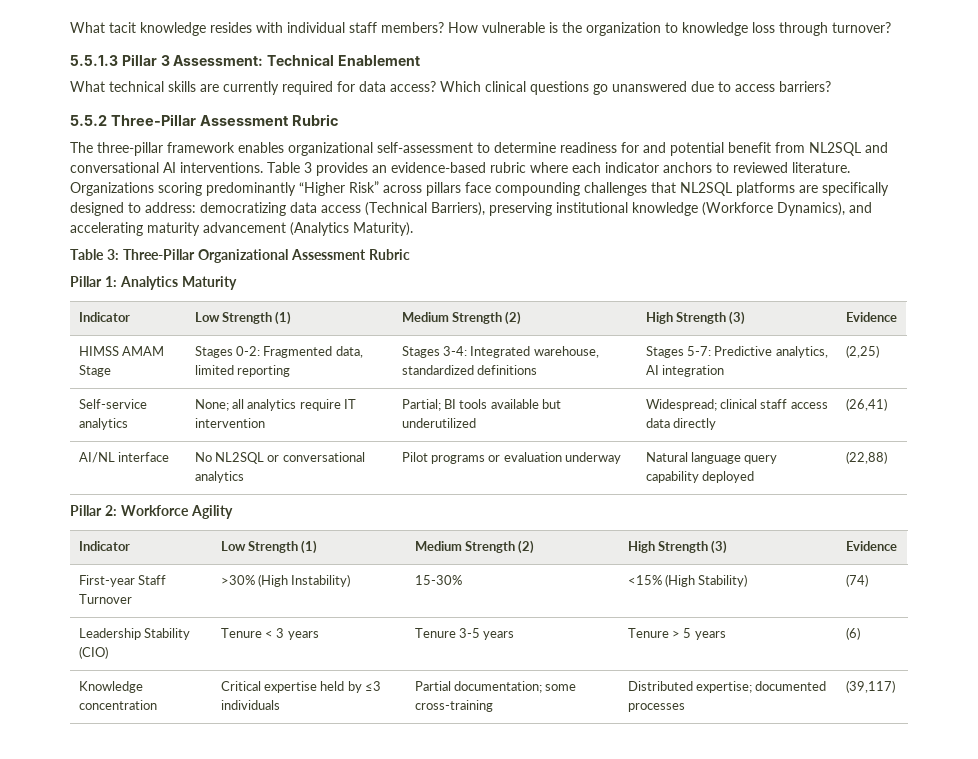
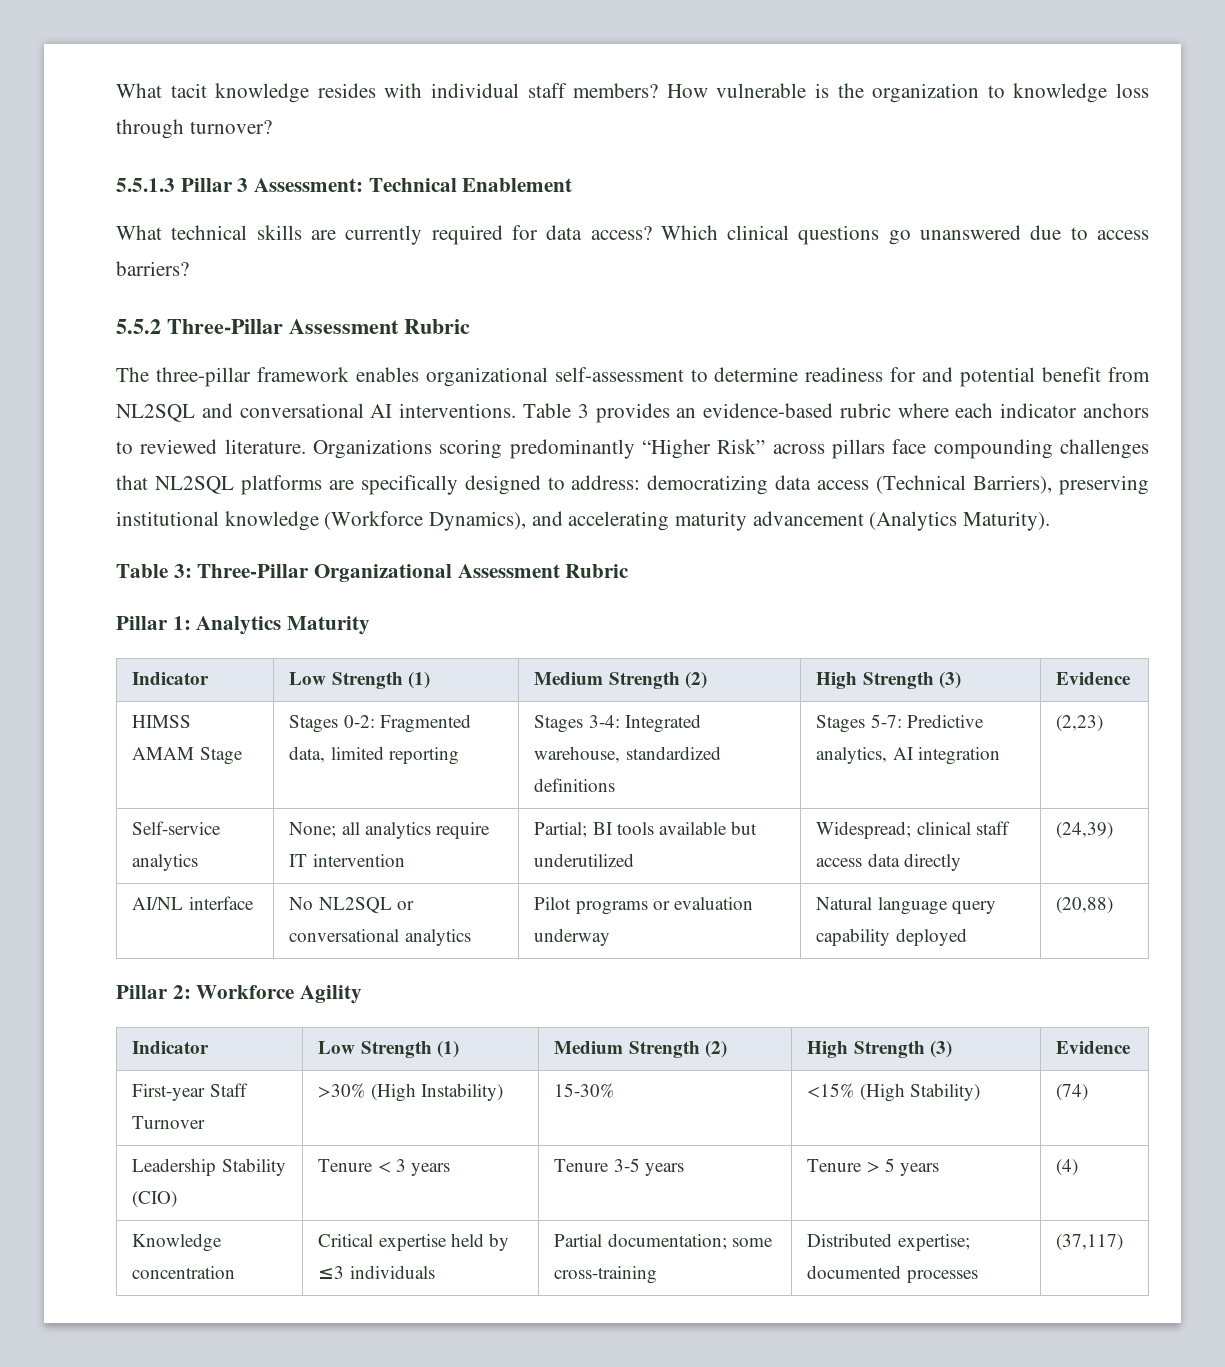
- HIMSS AMAM Stage | Stages 0-2: Fragmented data, limited reporting | Stages 3-4: Integrated warehouse, standardized definitions | Stages 5-7: Predictive analytics, AI integration | (2,25)
+ HIMSS AMAM Stage | Stages 0-2: Fragmented data, limited reporting | Stages 3-4: Integrated warehouse, standardized definitions | Stages 5-7: Predictive analytics, AI integration | (2,23)
- Self-service analytics | None; all analytics require IT intervention | Partial; BI tools available but underutilized | Widespread; clinical staff access data directly | (26,41)
+ Self-service analytics | None; all analytics require IT intervention | Partial; BI tools available but underutilized | Widespread; clinical staff access data directly | (24,39)
- AI/NL interface | No NL2SQL or conversational analytics | Pilot programs or evaluation underway | Natural language query capability deployed | (22,88)
+ AI/NL interface | No NL2SQL or conversational analytics | Pilot programs or evaluation underway | Natural language query capability deployed | (20,88)
- Leadership Stability (CIO) | Tenure < 3 years | Tenure 3-5 years | Tenure > 5 years | (6)
+ Leadership Stability (CIO) | Tenure < 3 years | Tenure 3-5 years | Tenure > 5 years | (4)
- Knowledge concentration | Critical expertise held by ≤3 individuals | Partial documentation; some cross-training | Distributed expertise; documented processes | (39,117)
+ Knowledge concentration | Critical expertise held by ≤3 individuals | Partial documentation; some cross-training | Distributed expertise; documented processes | (37,117)

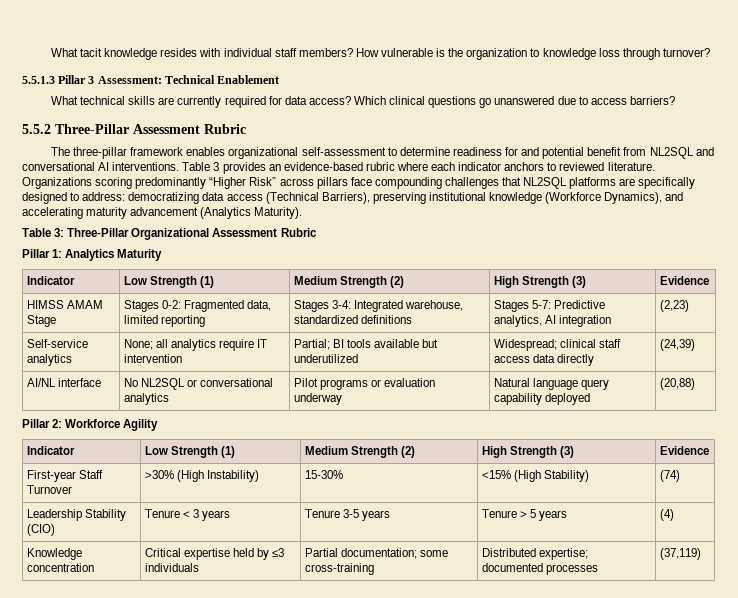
- Knowledge concentration | Critical expertise held by ≤3 individuals | Partial documentation; some cross-training | Distributed expertise; documented processes | (37,117)
+ Knowledge concentration | Critical expertise held by ≤3 individuals | Partial documentation; some cross-training | Distributed expertise; documented processes | (37,119)

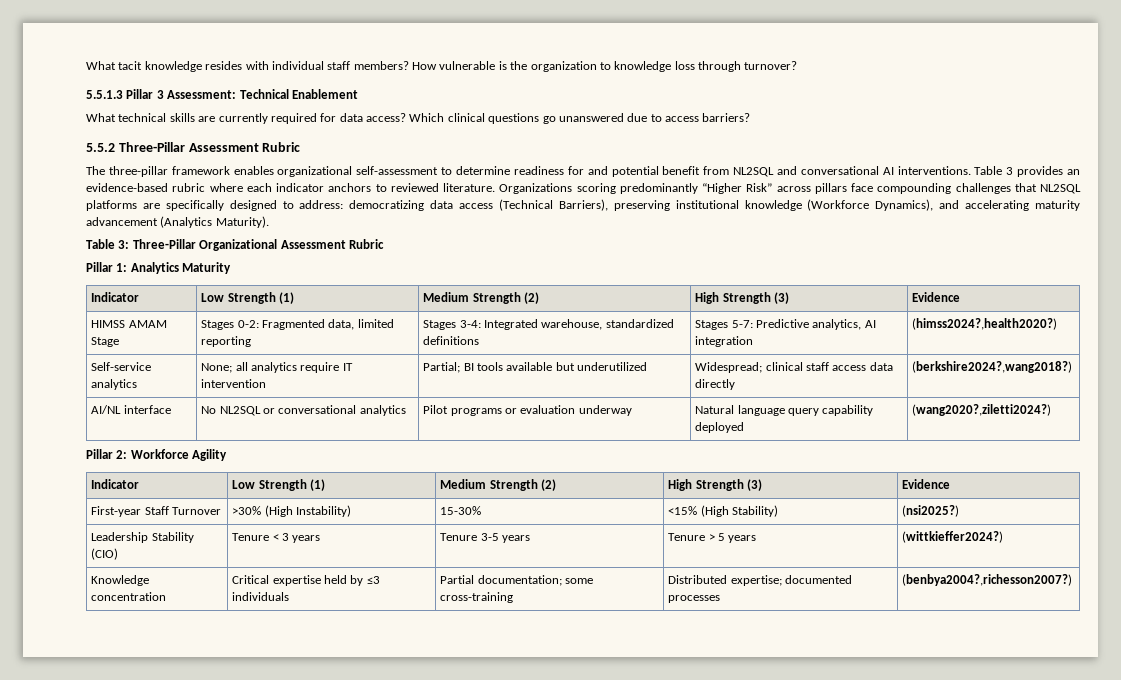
- HIMSS AMAM Stage | Stages 0-2: Fragmented data, limited reporting | Stages 3-4: Integrated warehouse, standardized definitions | Stages 5-7: Predictive analytics, AI integration | (2,23)
+ HIMSS AMAM Stage | Stages 0-2: Fragmented data, limited reporting | Stages 3-4: Integrated warehouse, standardized definitions | Stages 5-7: Predictive analytics, AI integration | (himss2024?,health2020?)
- Self-service analytics | None; all analytics require IT intervention | Partial; BI tools available but underutilized | Widespread; clinical staff access data directly | (24,39)
+ Self-service analytics | None; all analytics require IT intervention | Partial; BI tools available but underutilized | Widespread; clinical staff access data directly | (berkshire2024?,wang2018?)
- AI/NL interface | No NL2SQL or conversational analytics | Pilot programs or evaluation underway | Natural language query capability deployed | (20,88)
+ AI/NL interface | No NL2SQL or conversational analytics | Pilot programs or evaluation underway | Natural language query capability deployed | (wang2020?,ziletti2024?)
- First-year Staff Turnover | >30% (High Instability) | 15-30% | <15% (High Stability) | (74)
+ First-year Staff Turnover | >30% (High Instability) | 15-30% | <15% (High Stability) | (nsi2025?)
- Leadership Stability (CIO) | Tenure < 3 years | Tenure 3-5 years | Tenure > 5 years | (4)
+ Leadership Stability (CIO) | Tenure < 3 years | Tenure 3-5 years | Tenure > 5 years | (wittkieffer2024?)
- Knowledge concentration | Critical expertise held by ≤3 individuals | Partial documentation; some cross-training | Distributed expertise; documented processes | (37,119)
+ Knowledge concentration | Critical expertise held by ≤3 individuals | Partial documentation; some cross-training | Distributed expertise; documented processes | (benbya2004?,richesson2007?)

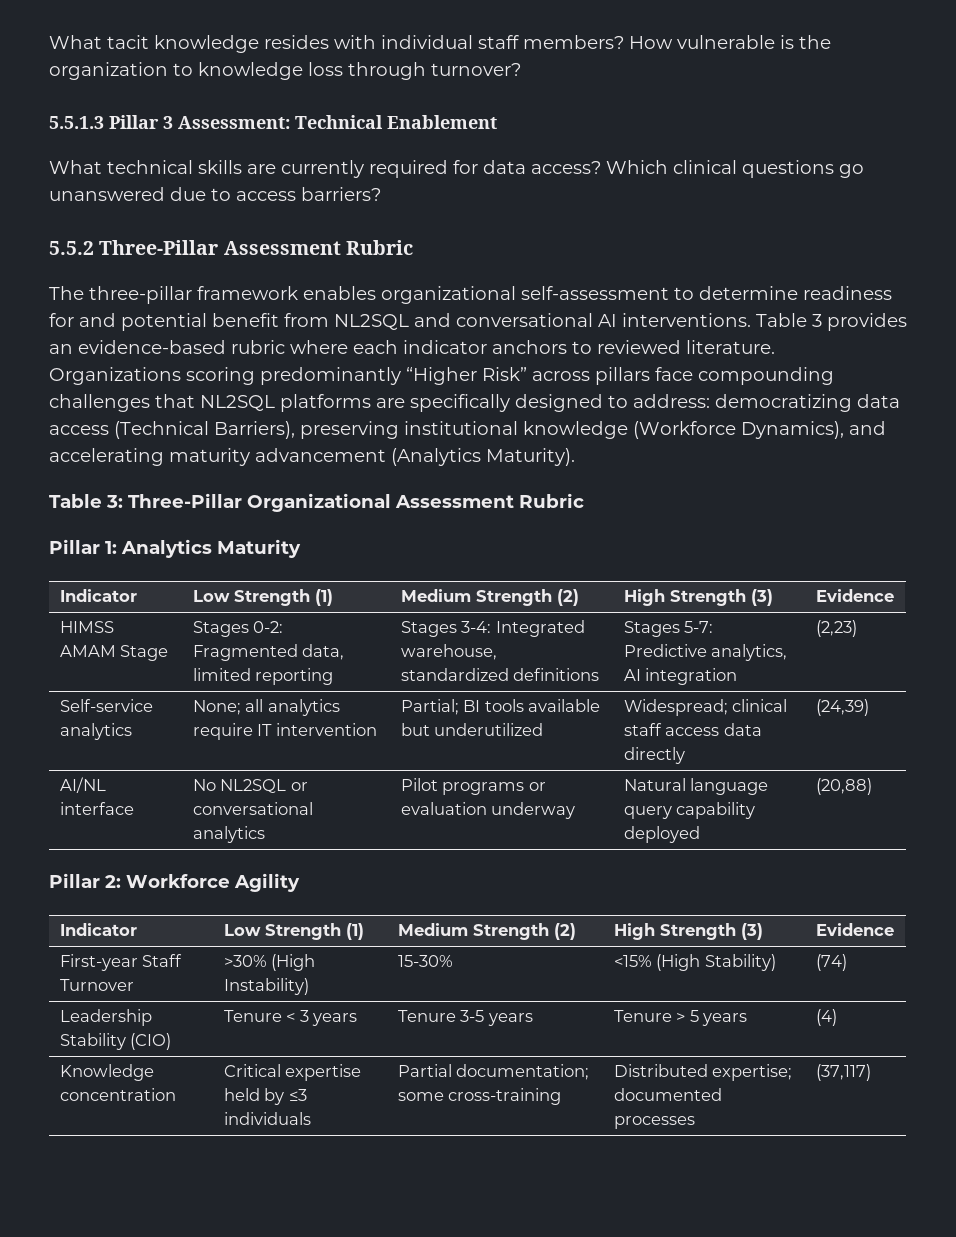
- HIMSS AMAM Stage | Stages 0-2: Fragmented data, limited reporting | Stages 3-4: Integrated warehouse, standardized definitions | Stages 5-7: Predictive analytics, AI integration | (himss2024?,health2020?)
+ HIMSS AMAM Stage | Stages 0-2: Fragmented data, limited reporting | Stages 3-4: Integrated warehouse, standardized definitions | Stages 5-7: Predictive analytics, AI integration | (2,23)
- Self-service analytics | None; all analytics require IT intervention | Partial; BI tools available but underutilized | Widespread; clinical staff access data directly | (berkshire2024?,wang2018?)
+ Self-service analytics | None; all analytics require IT intervention | Partial; BI tools available but underutilized | Widespread; clinical staff access data directly | (24,39)
- AI/NL interface | No NL2SQL or conversational analytics | Pilot programs or evaluation underway | Natural language query capability deployed | (wang2020?,ziletti2024?)
+ AI/NL interface | No NL2SQL or conversational analytics | Pilot programs or evaluation underway | Natural language query capability deployed | (20,88)
- First-year Staff Turnover | >30% (High Instability) | 15-30% | <15% (High Stability) | (nsi2025?)
+ First-year Staff Turnover | >30% (High Instability) | 15-30% | <15% (High Stability) | (74)
- Leadership Stability (CIO) | Tenure < 3 years | Tenure 3-5 years | Tenure > 5 years | (wittkieffer2024?)
+ Leadership Stability (CIO) | Tenure < 3 years | Tenure 3-5 years | Tenure > 5 years | (4)
- Knowledge concentration | Critical expertise held by ≤3 individuals | Partial documentation; some cross-training | Distributed expertise; documented processes | (benbya2004?,richesson2007?)
+ Knowledge concentration | Critical expertise held by ≤3 individuals | Partial documentation; some cross-training | Distributed expertise; documented processes | (37,117)

